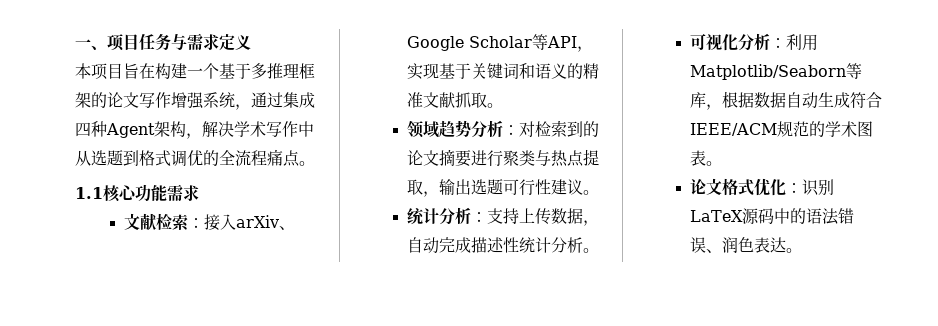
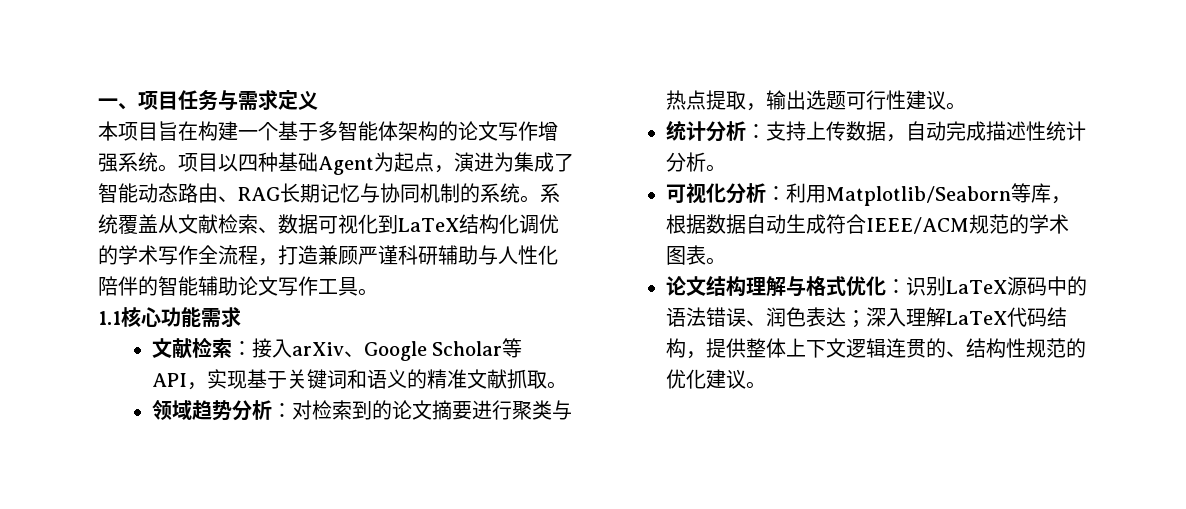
- 本项目旨在构建一个基于多推理框架的论文写作增强系统，通过集成四种Agent架构，解决学术写作中从选题到格式调优的全流程痛点。
+ 本项目旨在构建一个基于多智能体架构的论文写作增强系统。项目以四种基础Agent为起点，演进为集成了智能动态路由、RAG长期记忆与协同机制的系统。系统覆盖从文献检索、数据可视化到LaTeX结构化调优的学术写作全流程，打造兼顾严谨科研辅助与人性化陪伴的智能辅助论文写作工具。
- 论文格式优化：识别LaTeX源码中的语法错误、润色表达。
+ 论文结构理解与格式优化：识别LaTeX源码中的语法错误、润色表达；深入理解LaTeX代码结构，提供整体上下文逻辑连贯的、结构性规范的优化建议。

